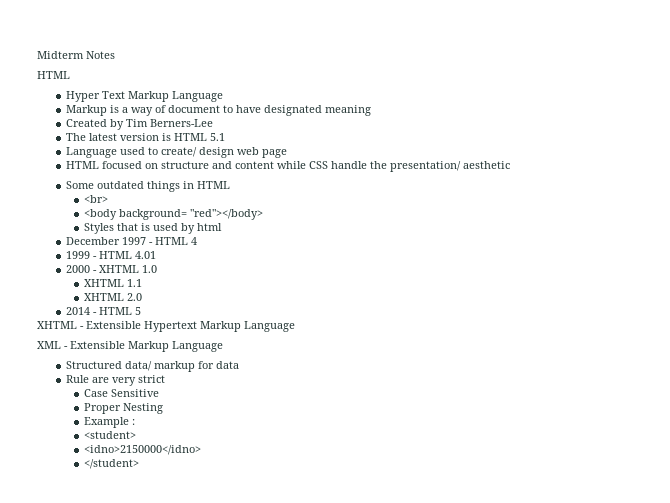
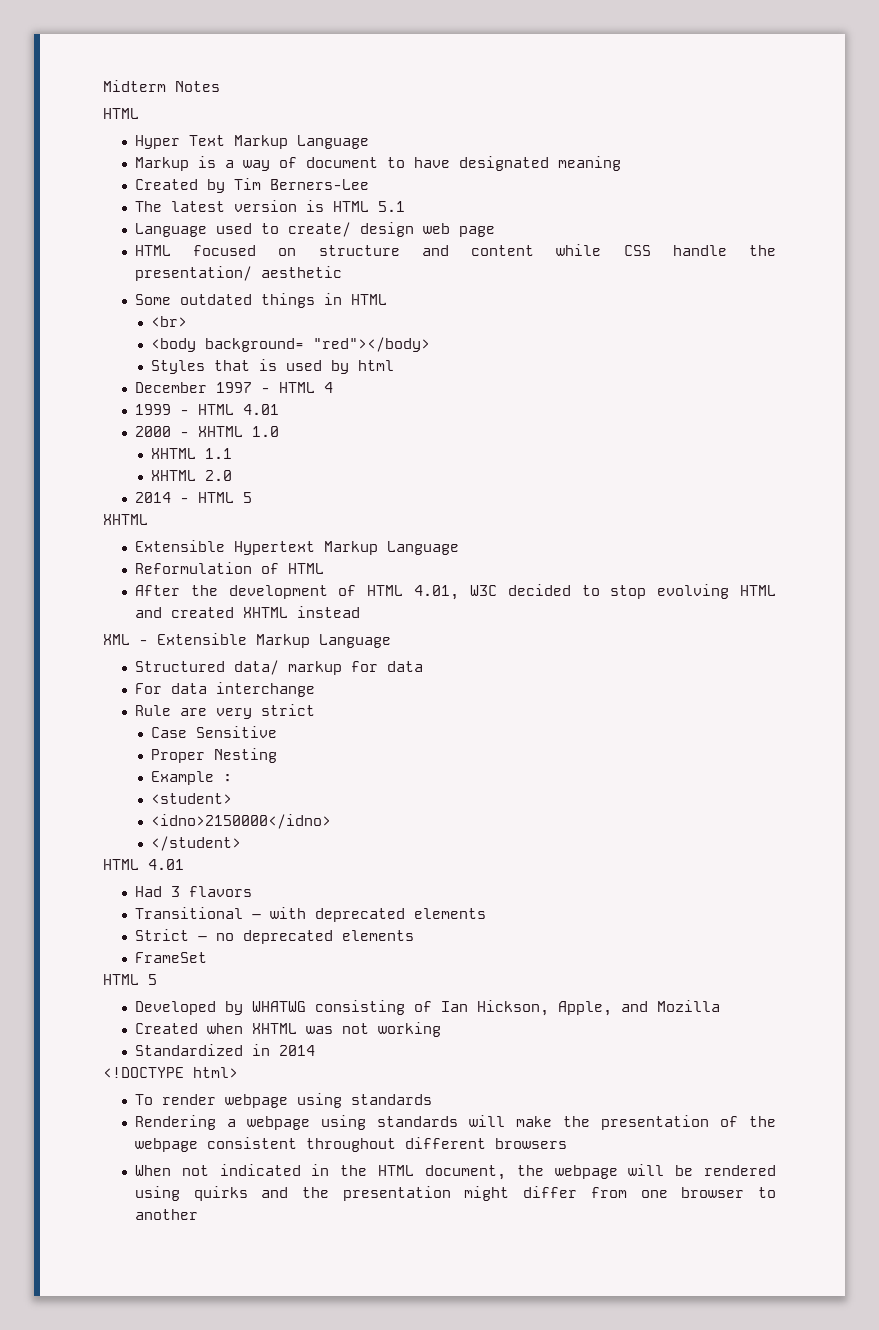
  2014 - HTML 5
- XHTML - Extensible Hypertext Markup Language
+ XHTML
+ Extensible Hypertext Markup Language
+ Reformulation of HTML
+ After the development of HTML 4.01, W3C decided to stop evolving HTML and created XHTML instead
+ For data interchange
  </student>
+ HTML 4.01
+ Had 3 flavors
+ Transitional – with deprecated elements
+ Strict – no deprecated elements
+ FrameSet
+ HTML 5
+ Developed by WHATWG consisting of Ian Hickson, Apple, and Mozilla
+ Created when XHTML was not working
+ Standardized in 2014
+ <!DOCTYPE html>
+ To render webpage using standards
+ Rendering a webpage using standards will make the presentation of the webpage consistent throughout different browsers
+ When not indicated in the HTML document, the webpage will be rendered using quirks and the presentation might differ from one browser to another

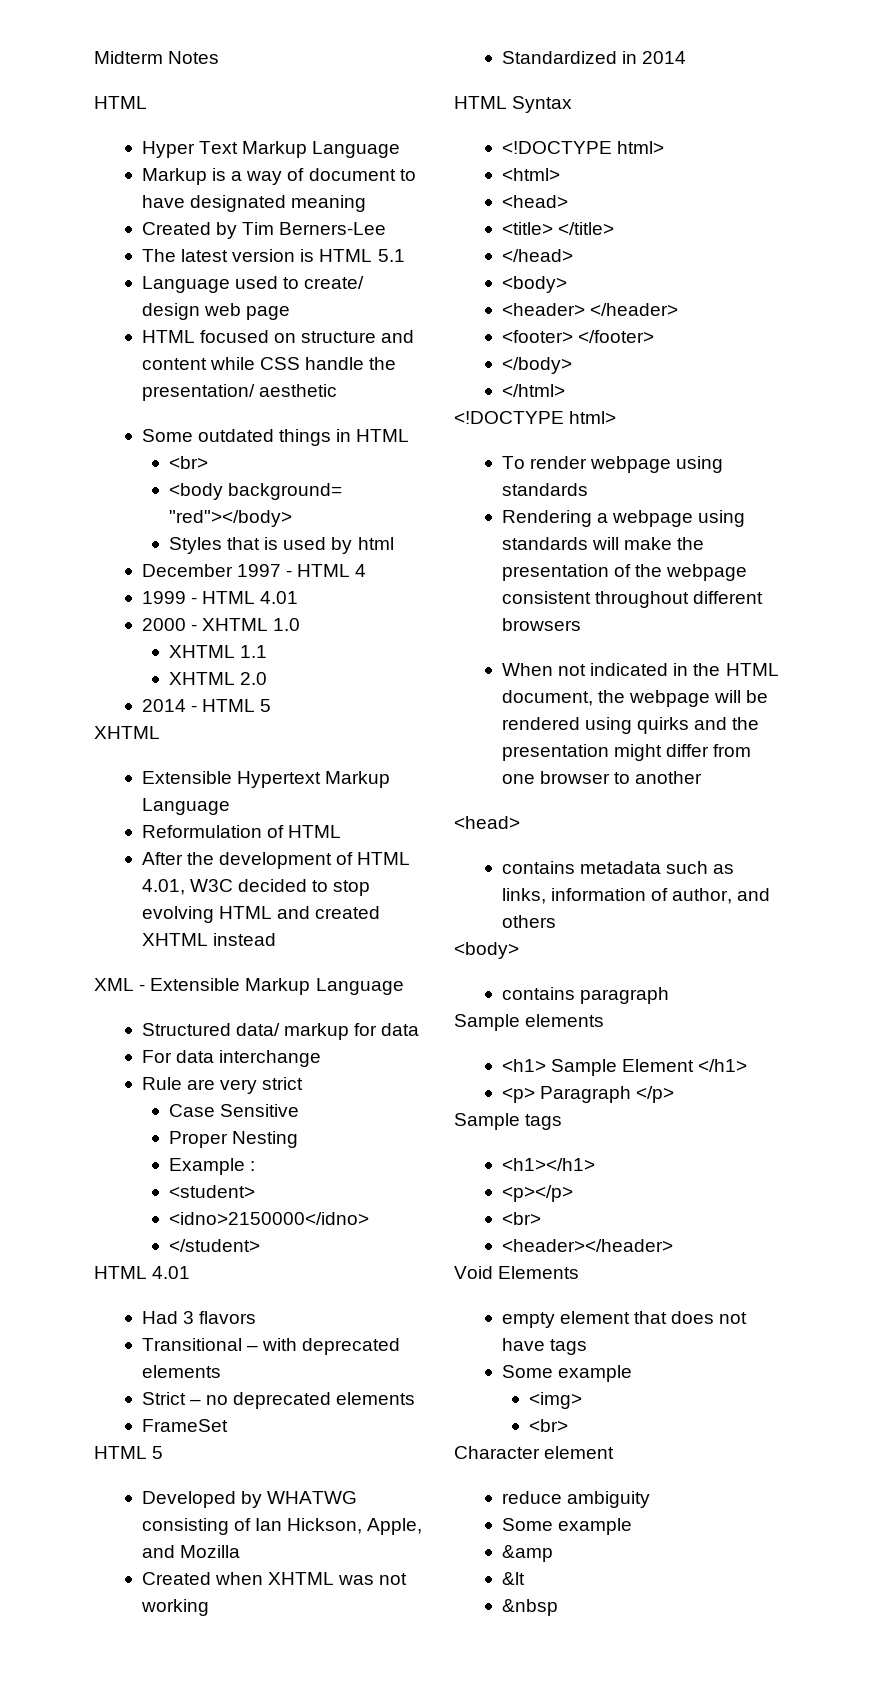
+ HTML Syntax
+ <!DOCTYPE html>
+ <html>
+ <head>
+ <title> </title>
+ </head>
+ <body>
+ <header> </header>
+ <footer> </footer>
+ </body>
+ </html>
  When not indicated in the HTML document, the webpage will be rendered using quirks and the presentation might differ from one browser to another
+ <head>
+ contains metadata such as links, information of author, and others
+ <body>
+ contains paragraph
+ Sample elements
+ <h1> Sample Element </h1>
+ <p> Paragraph </p>
+ Sample tags
+ <h1></h1>
+ <p></p>
+ <br>
+ <header></header>
+ Void Elements
+ empty element that does not have tags
+ Some example
+ <img>
+ <br>
+ Character element
+ reduce ambiguity
+ Some example
+ &amp
+ &lt
+ &nbsp

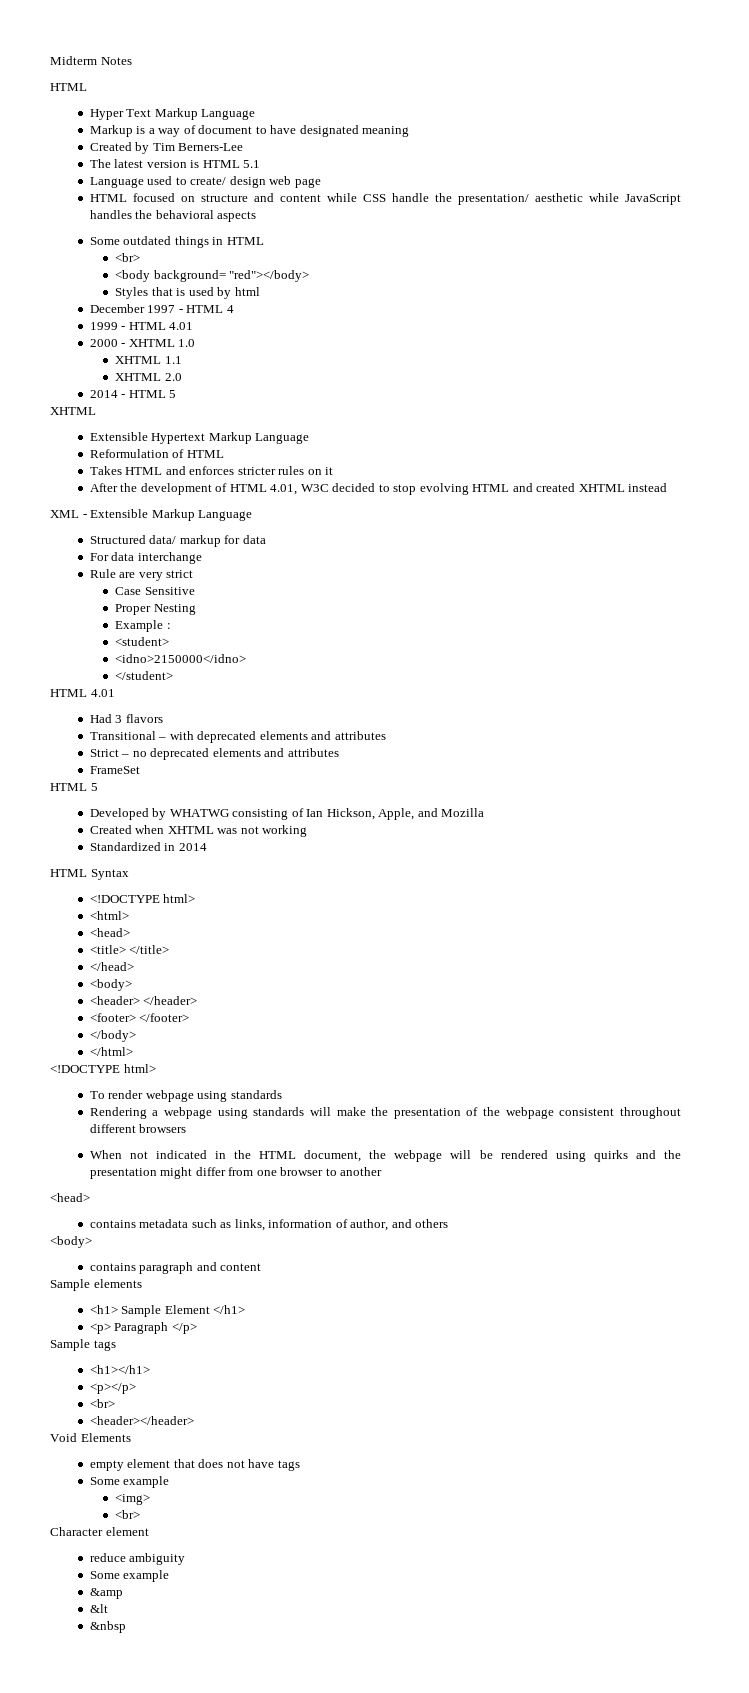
- HTML focused on structure and content while CSS handle the presentation/ aesthetic
+ HTML focused on structure and content while CSS handle the presentation/ aesthetic while JavaScript handles the behavioral aspects
+ Takes HTML and enforces stricter rules on it
- Transitional – with deprecated elements
+ Transitional – with deprecated elements and attributes
- Strict – no deprecated elements
+ Strict – no deprecated elements and attributes
- contains paragraph
+ contains paragraph and content

